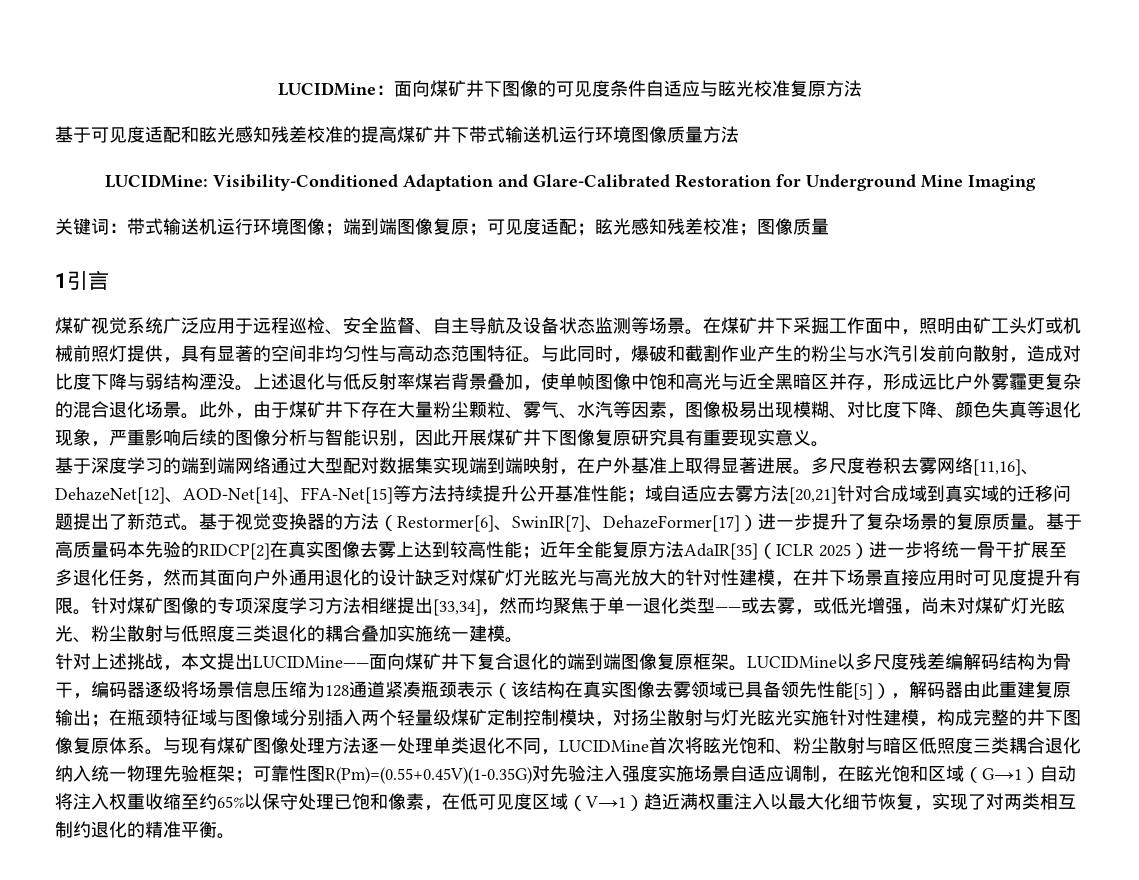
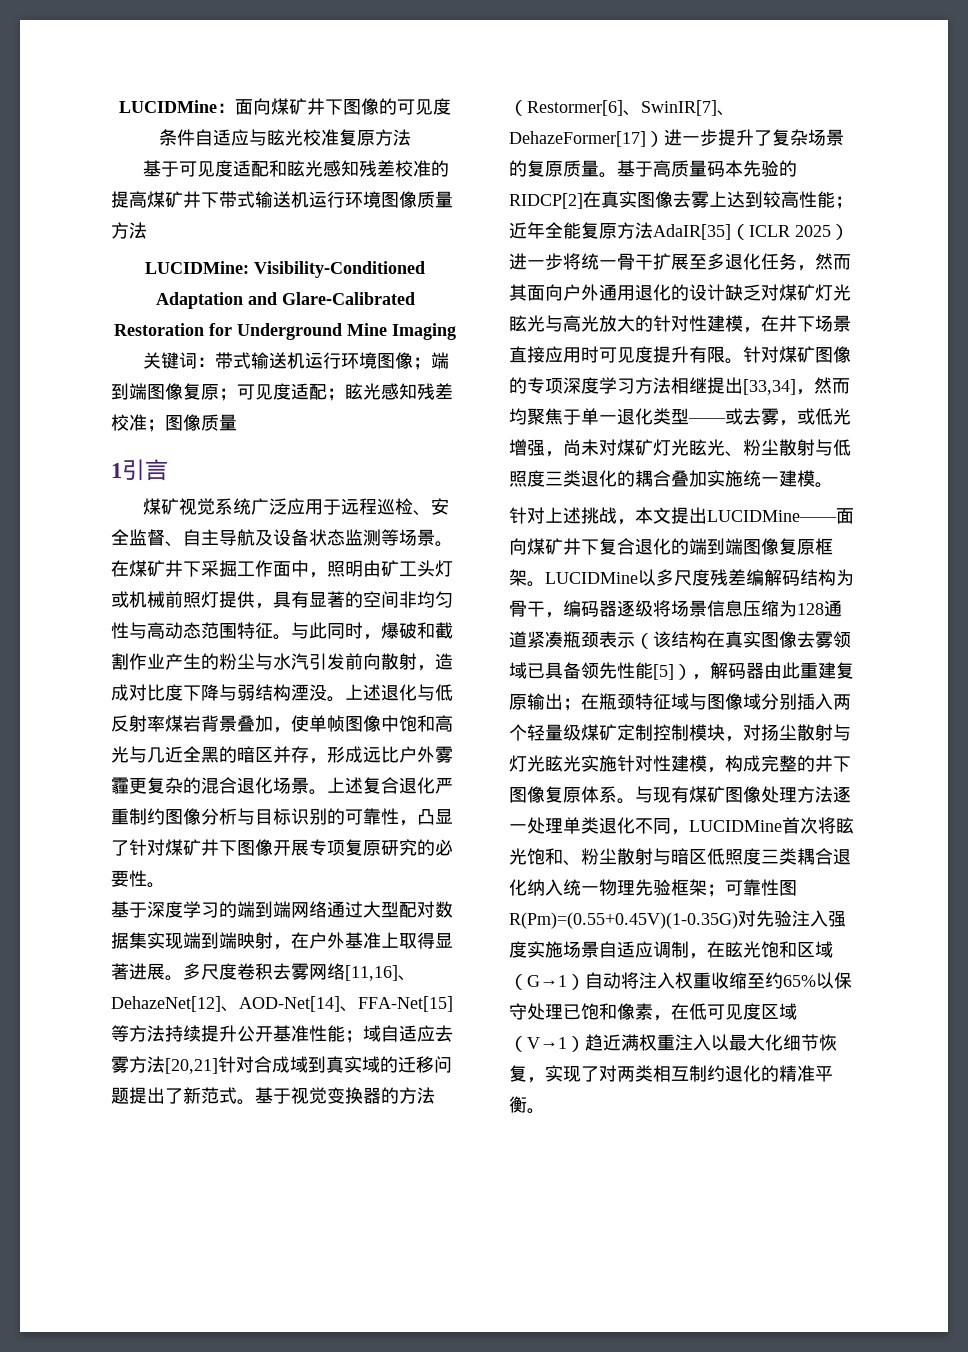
- 上述退化与低反射率煤岩背景叠加，使单帧图像中饱和高光与近全黑暗区并存，形成远比户外雾霾更复杂的混合退化场景。
+ 上述退化与低反射率煤岩背景叠加，使单帧图像中饱和高光与几近全黑的暗区并存，形成远比户外雾霾更复杂的混合退化场景。
- 此外，由于煤矿井下存在大量粉尘颗粒、雾气、水汽等因素，图像极易出现模糊、对比度下降、颜色失真等退化现象，严重影响后续的图像分析与智能识别，因此开展煤矿井下图像复原研究具有重要现实意义。
+ 上述复合退化严重制约图像分析与目标识别的可靠性，凸显了针对煤矿井下图像开展专项复原研究的必要性。

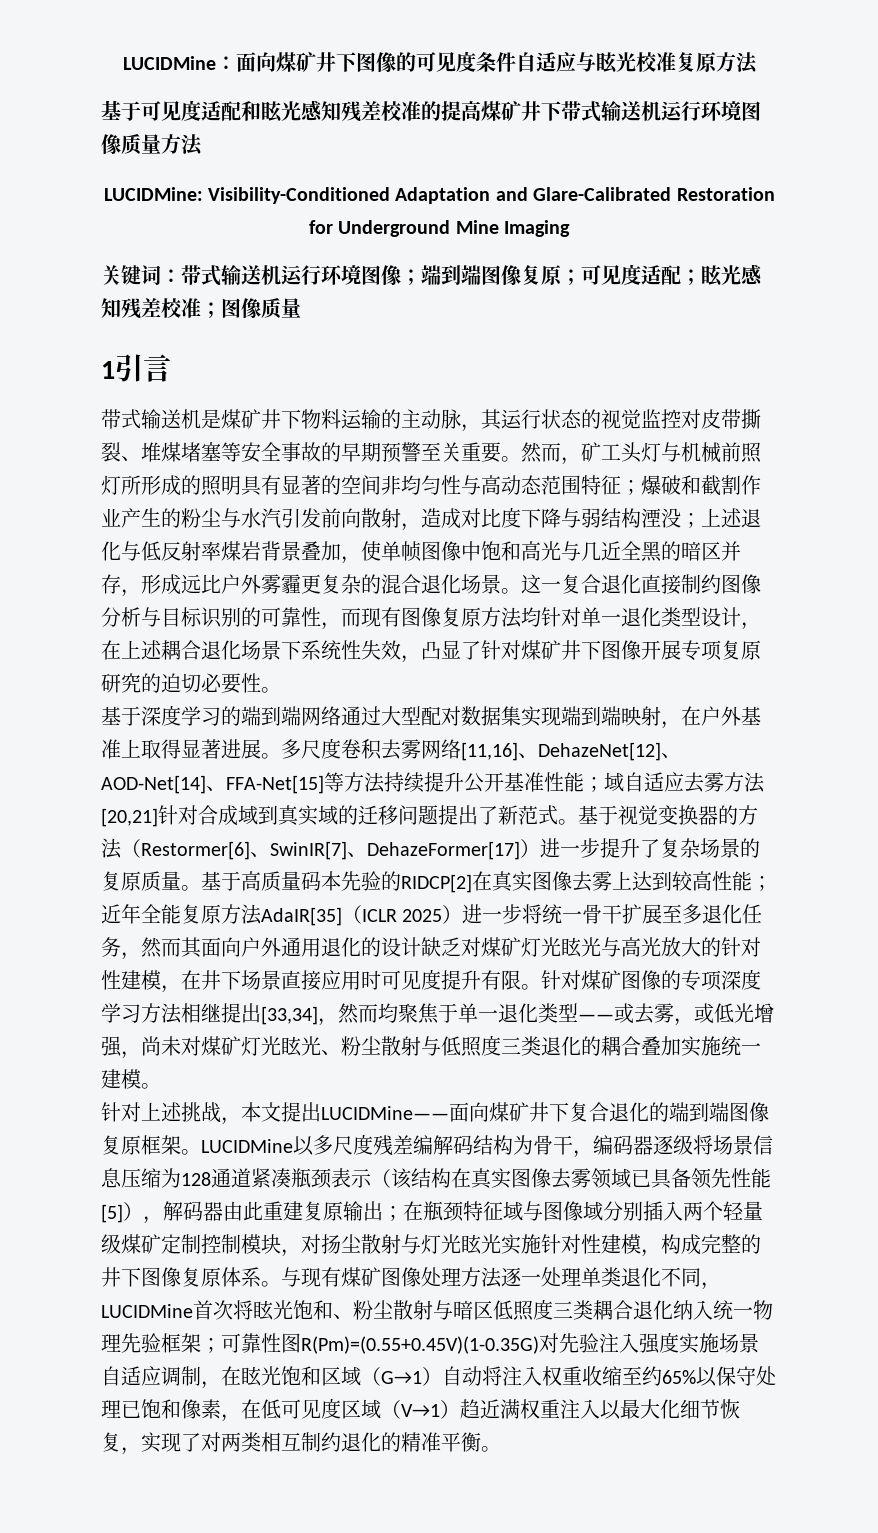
- 煤矿视觉系统广泛应用于远程巡检、安全监督、自主导航及设备状态监测等场景。在煤矿井下采掘工作面中，照明由矿工头灯或机械前照灯提供，具有显著的空间非均匀性与高动态范围特征。与此同时，爆破和截割作业产生的粉尘与水汽引发前向散射，造成对比度下降与弱结构湮没。上述退化与低反射率煤岩背景叠加，使单帧图像中饱和高光与几近全黑的暗区并存，形成远比户外雾霾更复杂的混合退化场景。
+ 带式输送机是煤矿井下物料运输的主动脉，其运行状态的视觉监控对皮带撕裂、堆煤堵塞等安全事故的早期预警至关重要。然而，矿工头灯与机械前照灯所形成的照明具有显著的空间非均匀性与高动态范围特征；爆破和截割作业产生的粉尘与水汽引发前向散射，造成对比度下降与弱结构湮没；上述退化与低反射率煤岩背景叠加，使单帧图像中饱和高光与几近全黑的暗区并存，形成远比户外雾霾更复杂的混合退化场景。
- 上述复合退化严重制约图像分析与目标识别的可靠性，凸显了针对煤矿井下图像开展专项复原研究的必要性。
+ 这一复合退化直接制约图像分析与目标识别的可靠性，而现有图像复原方法均针对单一退化类型设计，在上述耦合退化场景下系统性失效，凸显了针对煤矿井下图像开展专项复原研究的迫切必要性。

